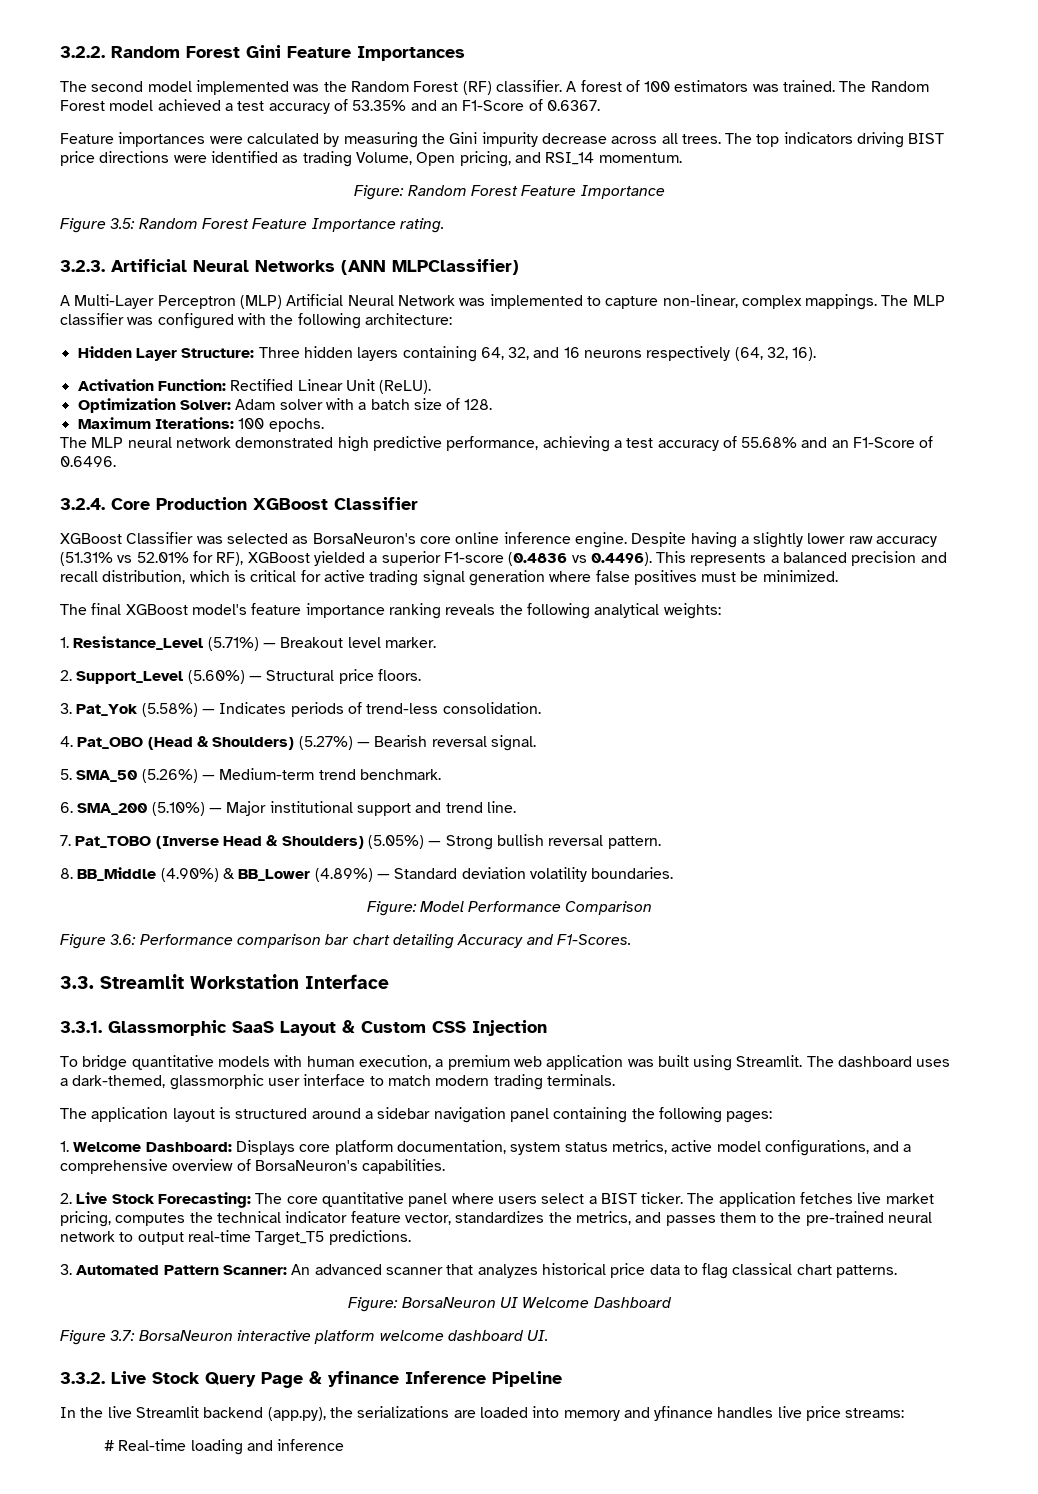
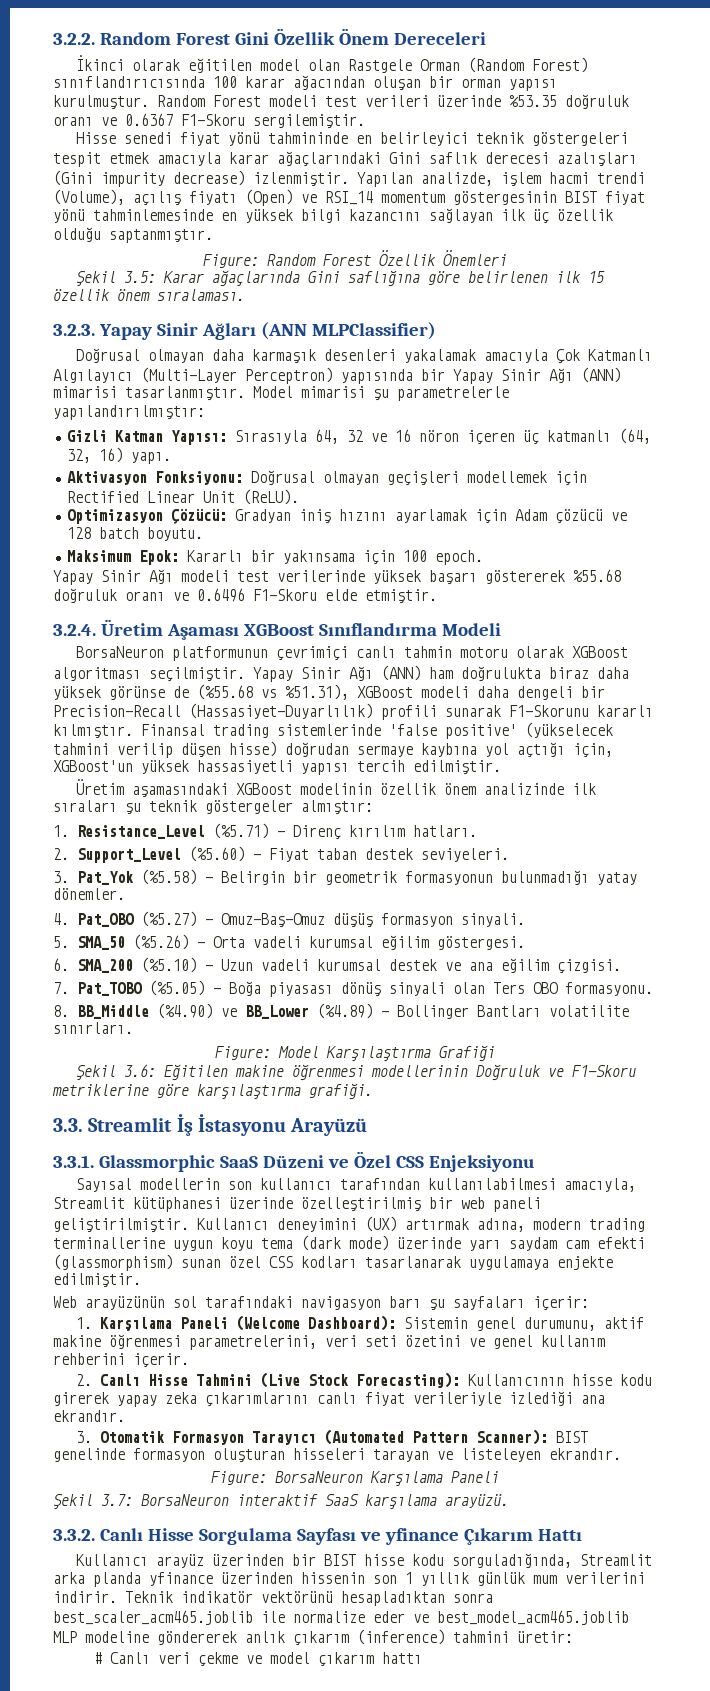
- 3.2.2. Random Forest Gini Feature Importances
- The second model implemented was the Random Forest (RF) classifier. A forest of 100 estimators was trained. The Random Forest model achieved a test accuracy of 53.35% and an F1-Score of 0.6367.
- Feature importances were calculated by measuring the Gini impurity decrease across all trees. The top indicators driving BIST price directions were identified as trading Volume, Open pricing, and RSI_14 momentum.
- Figure: Random Forest Feature Importance
- Figure 3.5: Random Forest Feature Importance rating.
- 3.2.3. Artificial Neural Networks (ANN MLPClassifier)
- A Multi-Layer Perceptron (MLP) Artificial Neural Network was implemented to capture non-linear, complex mappings. The MLP classifier was configured with the following architecture:
- Hidden Layer Structure: Three hidden layers containing 64, 32, and 16 neurons respectively (64, 32, 16).
- Activation Function: Rectified Linear Unit (ReLU).
- Optimization Solver: Adam solver with a batch size of 128.
- Maximum Iterations: 100 epochs.
- The MLP neural network demonstrated high predictive performance, achieving a test accuracy of 55.68% and an F1-Score of 0.6496.
- 3.2.4. Core Production XGBoost Classifier
- XGBoost Classifier was selected as BorsaNeuron's core online inference engine. Despite having a slightly lower raw accuracy (51.31% vs 52.01% for RF), XGBoost yielded a superior F1-score (0.4836 vs 0.4496). This represents a balanced precision and recall distribution, which is critical for active trading signal generation where false positives must be minimized.
- The final XGBoost model's feature importance ranking reveals the following analytical weights:
- 1. Resistance_Level (5.71%) — Breakout level marker.
- 2. Support_Level (5.60%) — Structural price floors.
- 3. Pat_Yok (5.58%) — Indicates periods of trend-less consolidation.
- 4. Pat_OBO (Head & Shoulders) (5.27%) — Bearish reversal signal.
- 5. SMA_50 (5.26%) — Medium-term trend benchmark.
- 6. SMA_200 (5.10%) — Major institutional support and trend line.
- 7. Pat_TOBO (Inverse Head & Shoulders) (5.05%) — Strong bullish reversal pattern.
- 8. BB_Middle (4.90%) & BB_Lower (4.89%) — Standard deviation volatility boundaries.
- Figure: Model Performance Comparison
- Figure 3.6: Performance comparison bar chart detailing Accuracy and F1-Scores.
+ 3.2.2. Random Forest Gini Özellik Önem Dereceleri
+ İkinci olarak eğitilen model olan Rastgele Orman (Random Forest) sınıflandırıcısında 100 karar ağacından oluşan bir orman yapısı kurulmuştur. Random Forest modeli test verileri üzerinde %53.35 doğruluk oranı ve 0.6367 F1-Skoru sergilemiştir.
+ Hisse senedi fiyat yönü tahmininde en belirleyici teknik göstergeleri tespit etmek amacıyla karar ağaçlarındaki Gini saflık derecesi azalışları (Gini impurity decrease) izlenmiştir. Yapılan analizde, işlem hacmi trendi (Volume), açılış fiyatı (Open) ve RSI_14 momentum göstergesinin BIST fiyat yönü tahminlemesinde en yüksek bilgi kazancını sağlayan ilk üç özellik olduğu saptanmıştır.
+ Figure: Random Forest Özellik Önemleri
+ Şekil 3.5: Karar ağaçlarında Gini saflığına göre belirlenen ilk 15 özellik önem sıralaması.
+ 3.2.3. Yapay Sinir Ağları (ANN MLPClassifier)
+ Doğrusal olmayan daha karmaşık desenleri yakalamak amacıyla Çok Katmanlı Algılayıcı (Multi-Layer Perceptron) yapısında bir Yapay Sinir Ağı (ANN) mimarisi tasarlanmıştır. Model mimarisi şu parametrelerle yapılandırılmıştır:
+ Gizli Katman Yapısı: Sırasıyla 64, 32 ve 16 nöron içeren üç katmanlı (64, 32, 16) yapı.
+ Aktivasyon Fonksiyonu: Doğrusal olmayan geçişleri modellemek için Rectified Linear Unit (ReLU).
+ Optimizasyon Çözücü: Gradyan iniş hızını ayarlamak için Adam çözücü ve 128 batch boyutu.
+ Maksimum Epok: Kararlı bir yakınsama için 100 epoch.
+ Yapay Sinir Ağı modeli test verilerinde yüksek başarı göstererek %55.68 doğruluk oranı ve 0.6496 F1-Skoru elde etmiştir.
+ 3.2.4. Üretim Aşaması XGBoost Sınıflandırma Modeli
+ BorsaNeuron platformunun çevrimiçi canlı tahmin motoru olarak XGBoost algoritması seçilmiştir. Yapay Sinir Ağı (ANN) ham doğrulukta biraz daha yüksek görünse de (%55.68 vs %51.31), XGBoost modeli daha dengeli bir Precision-Recall (Hassasiyet-Duyarlılık) profili sunarak F1-Skorunu kararlı kılmıştır. Finansal trading sistemlerinde 'false positive' (yükselecek tahmini verilip düşen hisse) doğrudan sermaye kaybına yol açtığı için, XGBoost'un yüksek hassasiyetli yapısı tercih edilmiştir.
+ Üretim aşamasındaki XGBoost modelinin özellik önem analizinde ilk sıraları şu teknik göstergeler almıştır:
+ 1. Resistance_Level (%5.71) — Direnç kırılım hatları.
+ 2. Support_Level (%5.60) — Fiyat taban destek seviyeleri.
+ 3. Pat_Yok (%5.58) — Belirgin bir geometrik formasyonun bulunmadığı yatay dönemler.
+ 4. Pat_OBO (%5.27) — Omuz-Baş-Omuz düşüş formasyon sinyali.
+ 5. SMA_50 (%5.26) — Orta vadeli kurumsal eğilim göstergesi.
+ 6. SMA_200 (%5.10) — Uzun vadeli kurumsal destek ve ana eğilim çizgisi.
+ 7. Pat_TOBO (%5.05) — Boğa piyasası dönüş sinyali olan Ters OBO formasyonu.
+ 8. BB_Middle (%4.90) ve BB_Lower (%4.89) — Bollinger Bantları volatilite sınırları.
+ Figure: Model Karşılaştırma Grafiği
+ Şekil 3.6: Eğitilen makine öğrenmesi modellerinin Doğruluk ve F1-Skoru metriklerine göre karşılaştırma grafiği.
- 3.3. Streamlit Workstation Interface
+ 3.3. Streamlit İş İstasyonu Arayüzü
- 3.3.1. Glassmorphic SaaS Layout & Custom CSS Injection
- To bridge quantitative models with human execution, a premium web application was built using Streamlit. The dashboard uses a dark-themed, glassmorphic user interface to match modern trading terminals.
- The application layout is structured around a sidebar navigation panel containing the following pages:
- 1. Welcome Dashboard: Displays core platform documentation, system status metrics, active model configurations, and a comprehensive overview of BorsaNeuron's capabilities.
- 2. Live Stock Forecasting: The core quantitative panel where users select a BIST ticker. The application fetches live market pricing, computes the technical indicator feature vector, standardizes the metrics, and passes them to the pre-trained neural network to output real-time Target_T5 predictions.
- 3. Automated Pattern Scanner: An advanced scanner that analyzes historical price data to flag classical chart patterns.
- Figure: BorsaNeuron UI Welcome Dashboard
- Figure 3.7: BorsaNeuron interactive platform welcome dashboard UI.
- 3.3.2. Live Stock Query Page & yfinance Inference Pipeline
- In the live Streamlit backend (app.py), the serializations are loaded into memory and yfinance handles live price streams:
- # Real-time loading and inference
+ 3.3.1. Glassmorphic SaaS Düzeni ve Özel CSS Enjeksiyonu
+ Sayısal modellerin son kullanıcı tarafından kullanılabilmesi amacıyla, Streamlit kütüphanesi üzerinde özelleştirilmiş bir web paneli geliştirilmiştir. Kullanıcı deneyimini (UX) artırmak adına, modern trading terminallerine uygun koyu tema (dark mode) üzerinde yarı saydam cam efekti (glassmorphism) sunan özel CSS kodları tasarlanarak uygulamaya enjekte edilmiştir.
+ Web arayüzünün sol tarafındaki navigasyon barı şu sayfaları içerir:
+ 1. Karşılama Paneli (Welcome Dashboard): Sistemin genel durumunu, aktif makine öğrenmesi parametrelerini, veri seti özetini ve genel kullanım rehberini içerir.
+ 2. Canlı Hisse Tahmini (Live Stock Forecasting): Kullanıcının hisse kodu girerek yapay zeka çıkarımlarını canlı fiyat verileriyle izlediği ana ekrandır.
+ 3. Otomatik Formasyon Tarayıcı (Automated Pattern Scanner): BIST genelinde formasyon oluşturan hisseleri tarayan ve listeleyen ekrandır.
+ Figure: BorsaNeuron Karşılama Paneli
+ Şekil 3.7: BorsaNeuron interaktif SaaS karşılama arayüzü.
+ 3.3.2. Canlı Hisse Sorgulama Sayfası ve yfinance Çıkarım Hattı
+ Kullanıcı arayüz üzerinden bir BIST hisse kodu sorguladığında, Streamlit arka planda yfinance üzerinden hissenin son 1 yıllık günlük mum verilerini indirir. Teknik indikatör vektörünü hesapladıktan sonra best_scaler_acm465.joblib ile normalize eder ve best_model_acm465.joblib MLP modeline göndererek anlık çıkarım (inference) tahmini üretir:
+ # Canlı veri çekme ve model çıkarım hattı

